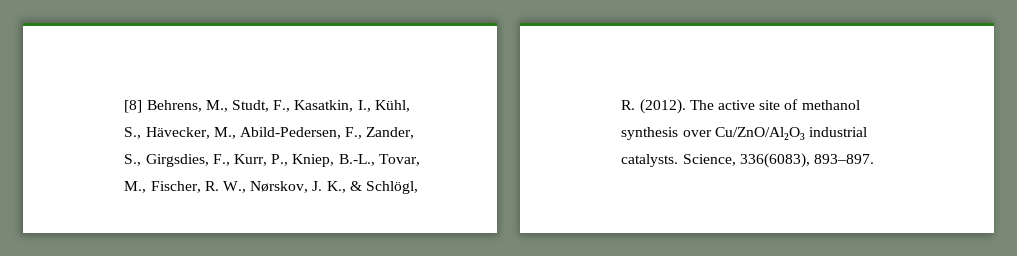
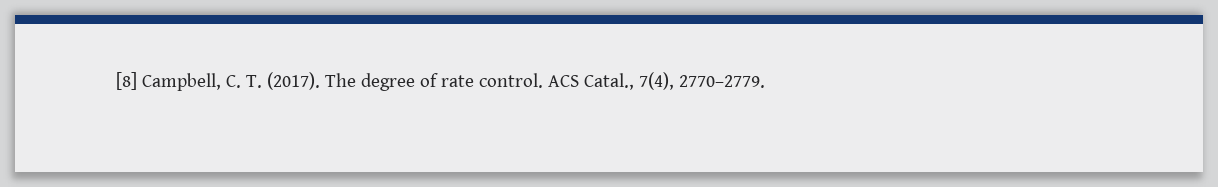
- [8] Behrens, M., Studt, F., Kasatkin, I., Kühl, S., Hävecker, M., Abild-Pedersen, F., Zander, S., Girgsdies, F., Kurr, P., Kniep, B.-L., Tovar, M., Fischer, R. W., Nørskov, J. K., & Schlögl, R. (2012). The active site of methanol synthesis over Cu/ZnO/Al₂O₃ industrial catalysts. Science, 336(6083), 893–897.
+ [8] Campbell, C. T. (2017). The degree of rate control. ACS Catal., 7(4), 2770–2779.

